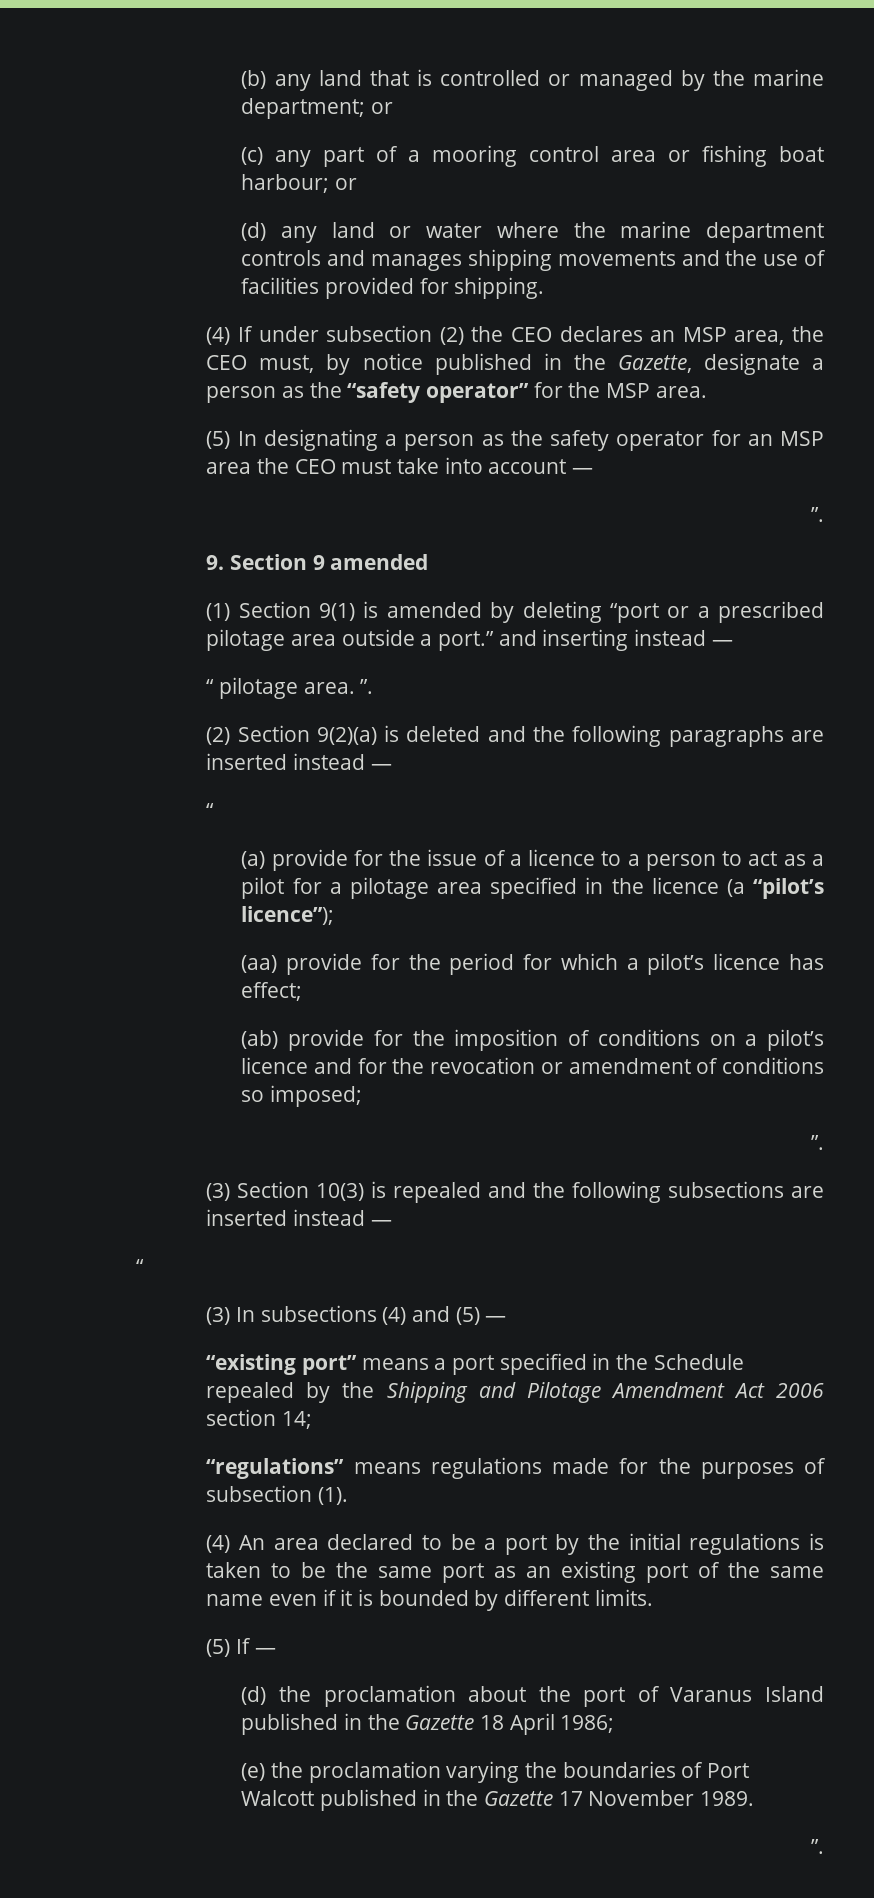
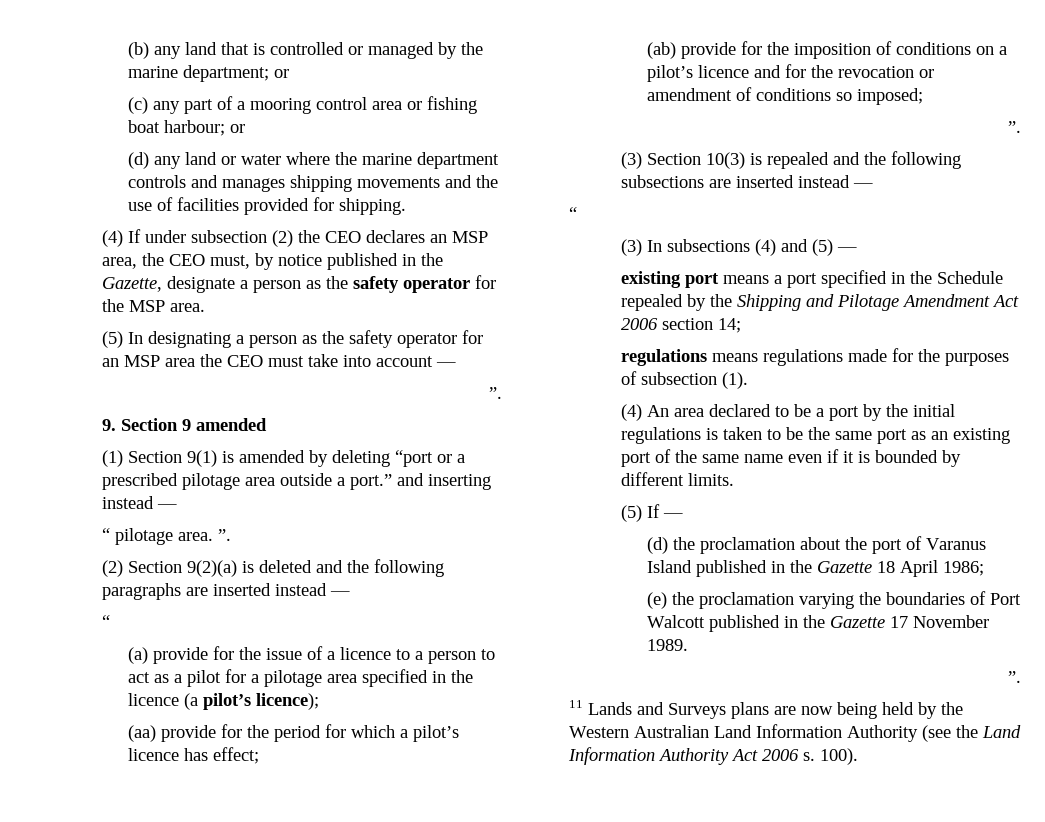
- (4) If under subsection (2) the CEO declares an MSP area, the CEO must, by notice published in the Gazette, designate a person as the “safety operator” for the MSP area.
+ (4) If under subsection (2) the CEO declares an MSP area, the CEO must, by notice published in the Gazette, designate a person as the safety operator for the MSP area.
- (a) provide for the issue of a licence to a person to act as a pilot for a pilotage area specified in the licence (a “pilot’s licence”);
+ (a) provide for the issue of a licence to a person to act as a pilot for a pilotage area specified in the licence (a pilot’s licence);
- “existing port” means a port specified in the Schedule repealed by the Shipping and Pilotage Amendment Act 2006 section 14;
+ existing port means a port specified in the Schedule repealed by the Shipping and Pilotage Amendment Act 2006 section 14;
- “regulations” means regulations made for the purposes of subsection (1).
+ regulations means regulations made for the purposes of subsection (1).
+ 11 Lands and Surveys plans are now being held by the Western Australian Land Information Authority (see the Land Information Authority Act 2006 s. 100).

